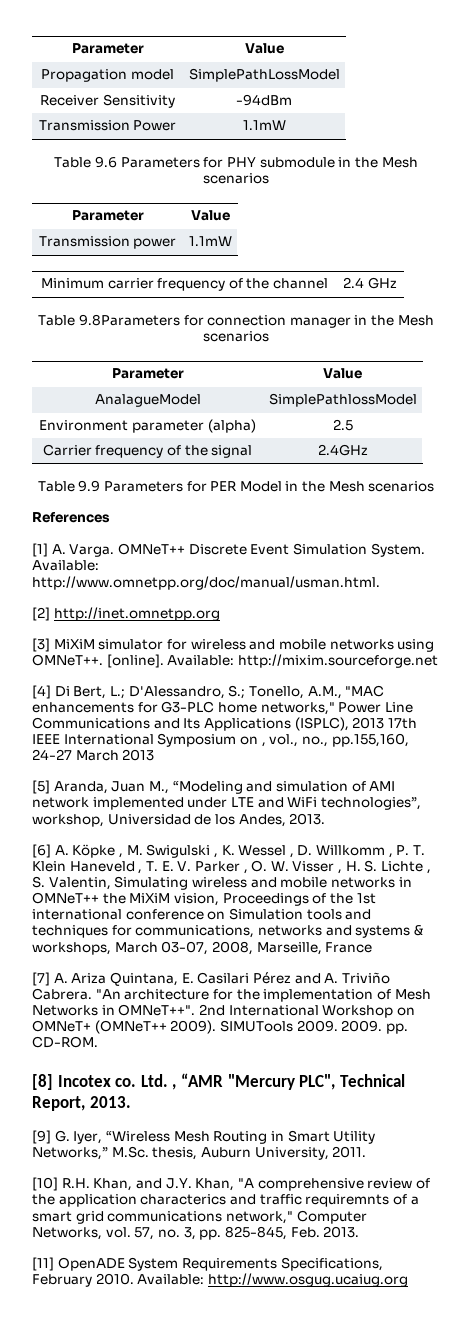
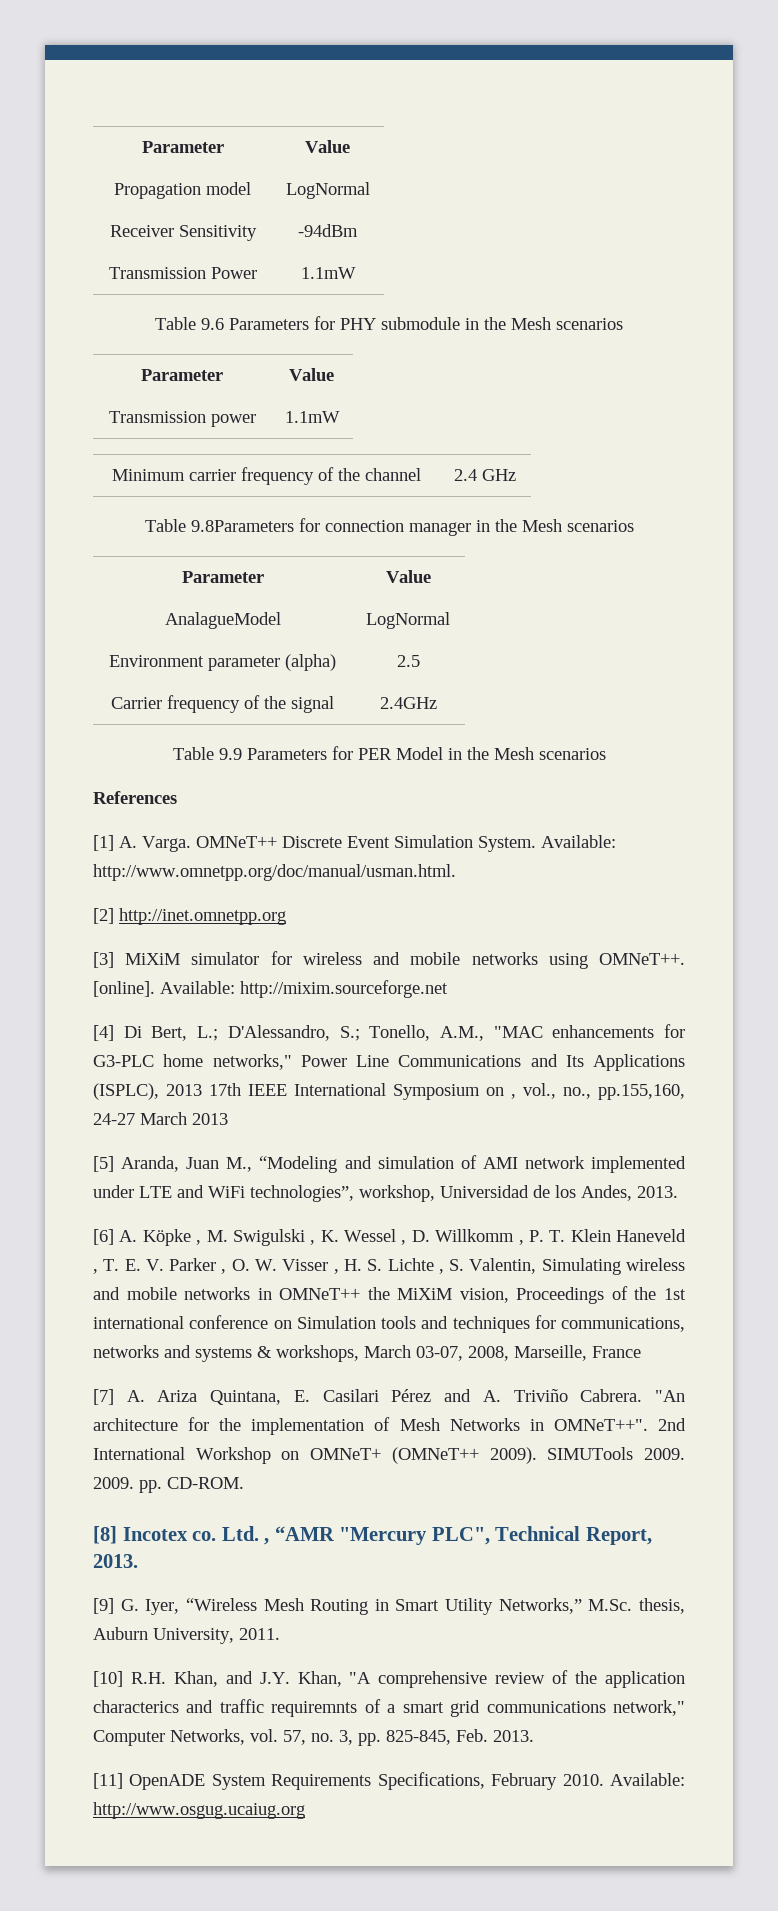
- Propagation model | SimplePathLossModel
+ Propagation model | LogNormal
- AnalagueModel | SimplePathlossModel
+ AnalagueModel | LogNormal

